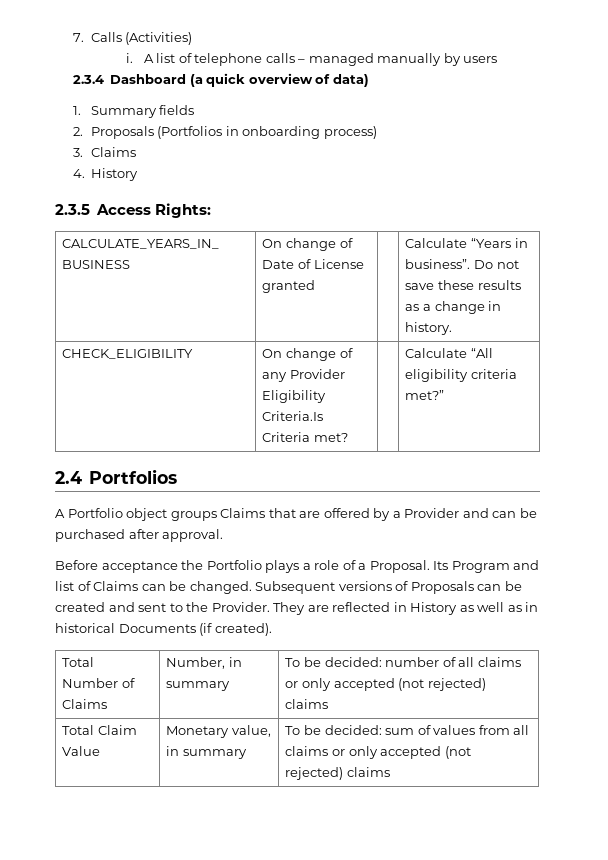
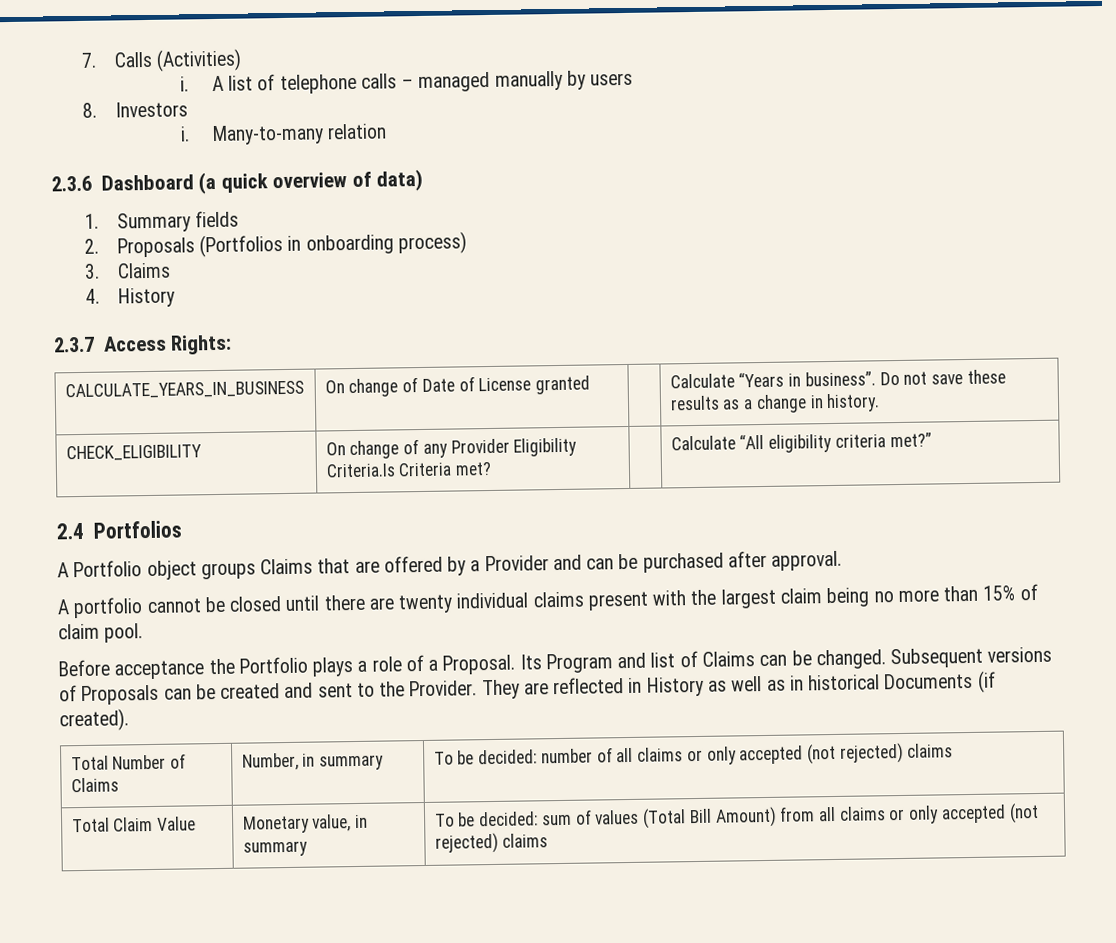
- 2.3.4 Dashboard (a quick overview of data)
+ 8. Investors
+ i. Many-to-many relation
+ 2.3.6 Dashboard (a quick overview of data)
- 2.3.5 Access Rights:
+ 2.3.7 Access Rights:
+ A portfolio cannot be closed until there are twenty individual claims present with the largest claim being no more than 15% of claim pool.
- Total Claim Value | Monetary value, in summary | To be decided: sum of values from all claims or only accepted (not rejected) claims
+ Total Claim Value | Monetary value, in summary | To be decided: sum of values (Total Bill Amount) from all claims or only accepted (not rejected) claims

